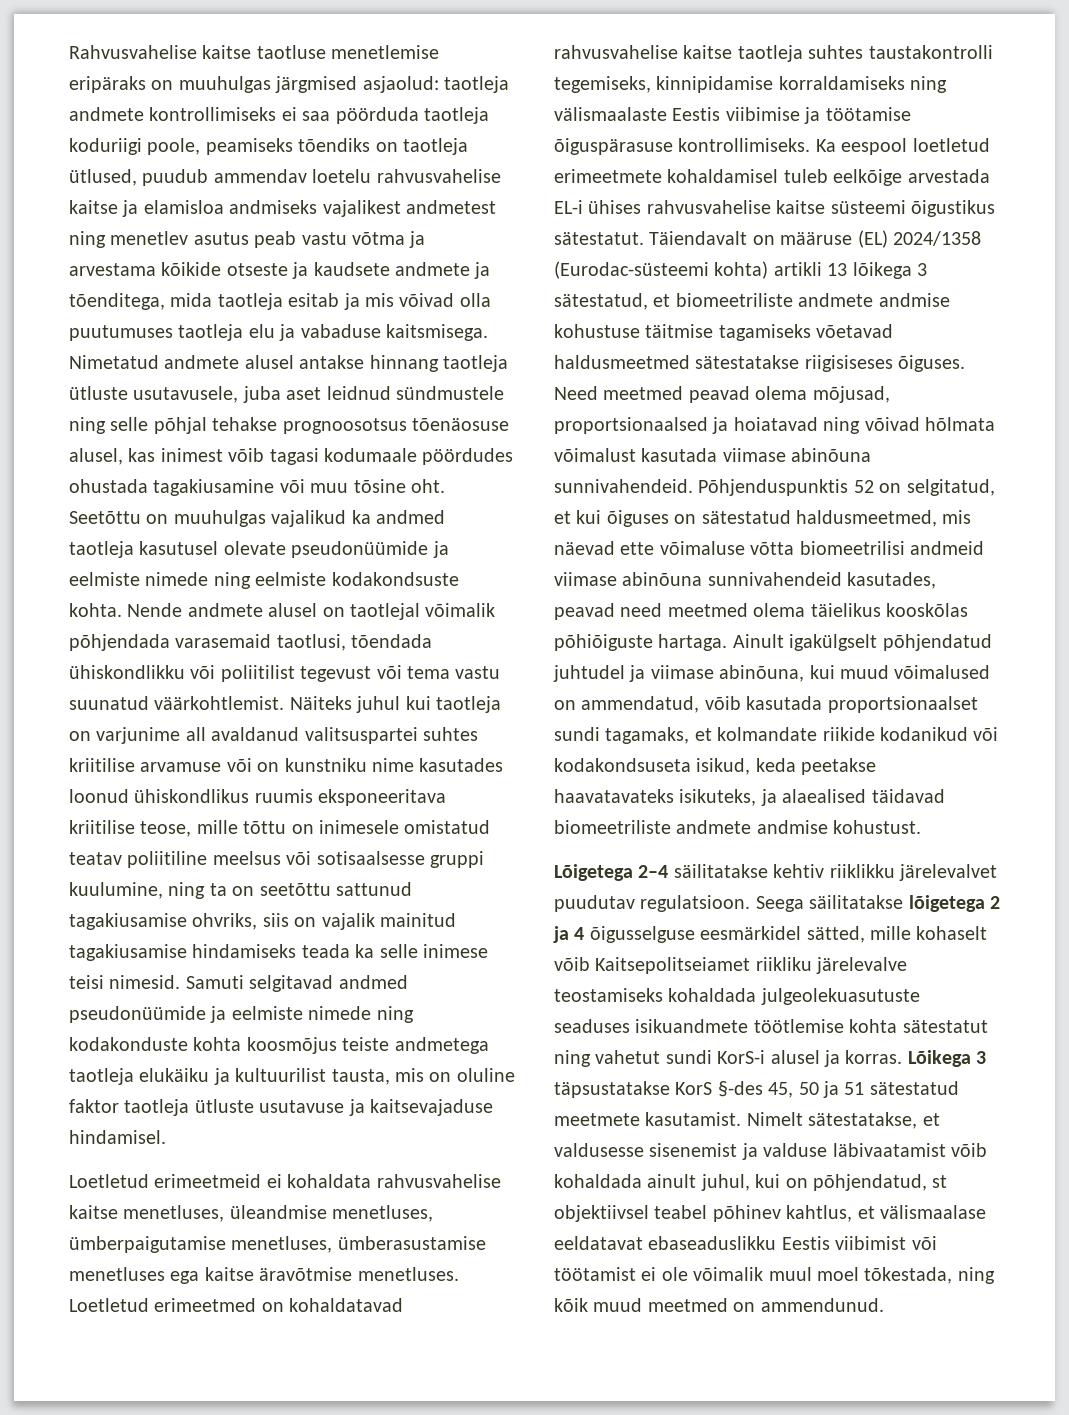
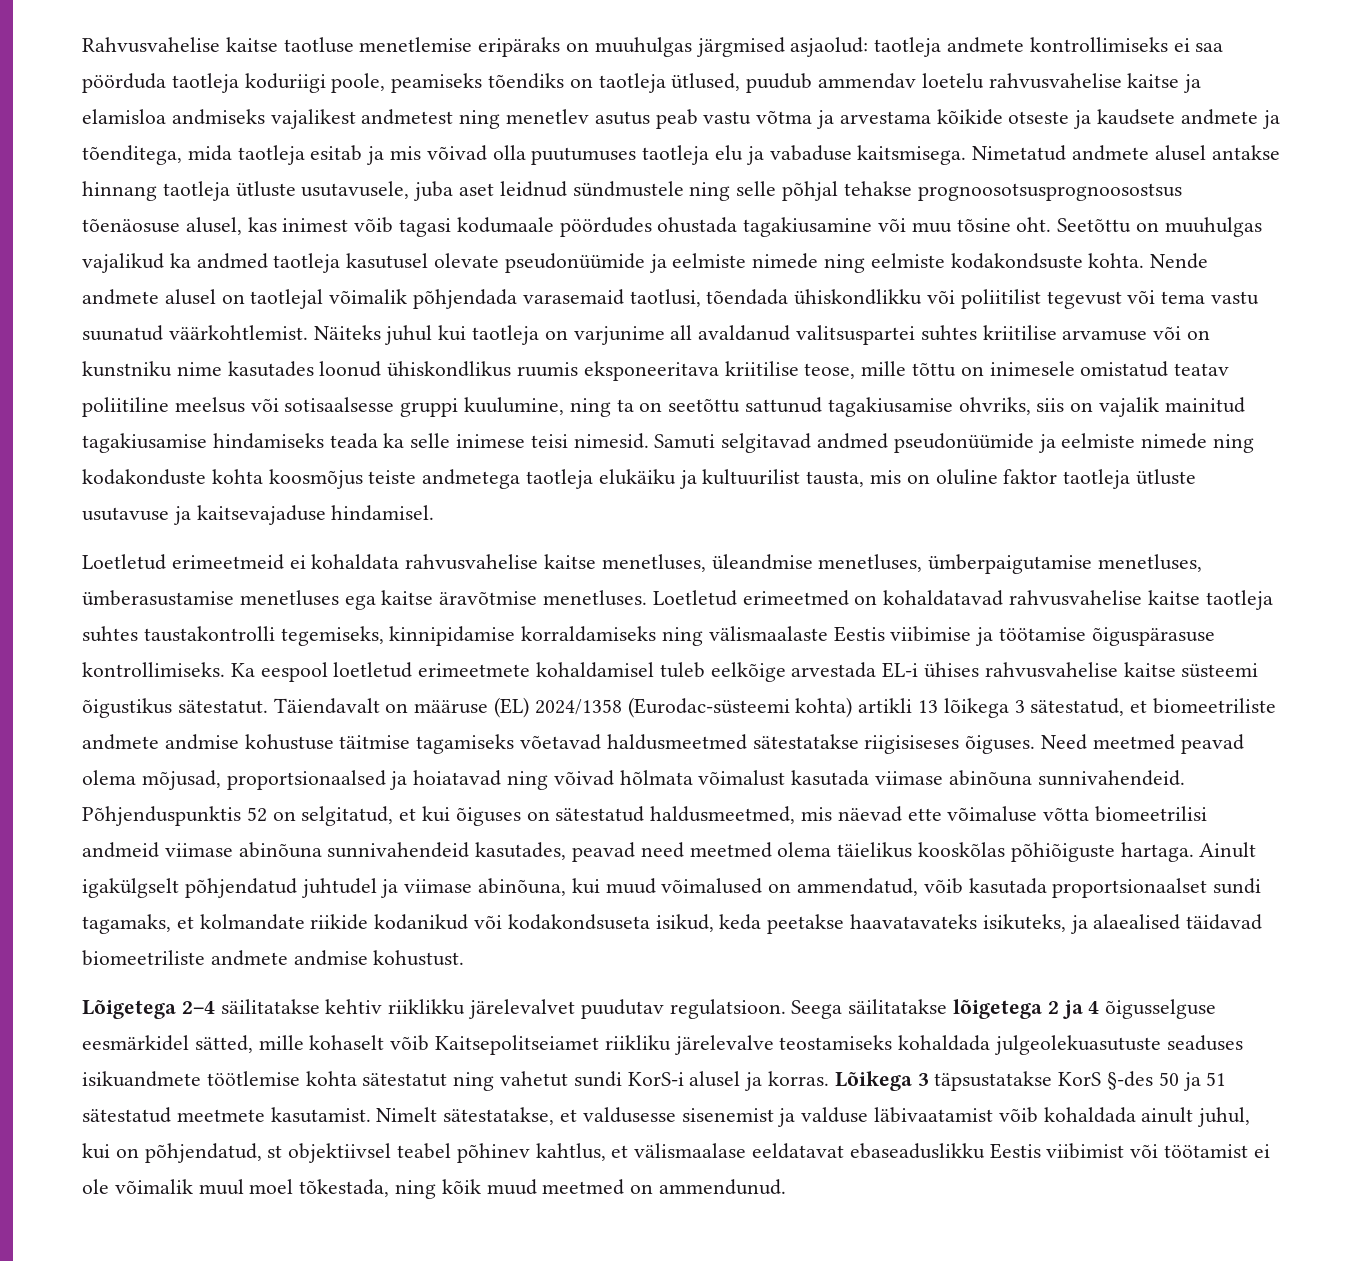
- Nimetatud andmete alusel antakse hinnang taotleja ütluste usutavusele, juba aset leidnud sündmustele ning selle põhjal tehakse prognoosotsus tõenäosuse alusel, kas inimest võib tagasi kodumaale pöördudes ohustada tagakiusamine või muu tõsine oht.
+ Nimetatud andmete alusel antakse hinnang taotleja ütluste usutavusele, juba aset leidnud sündmustele ning selle põhjal tehakse prognoosotsusprognoosostsus tõenäosuse alusel, kas inimest võib tagasi kodumaale pöördudes ohustada tagakiusamine või muu tõsine oht.
- Lõikega 3 täpsustatakse KorS §-des 45, 50 ja 51 sätestatud meetmete kasutamist.
+ Lõikega 3 täpsustatakse KorS §-des 50 ja 51 sätestatud meetmete kasutamist.

